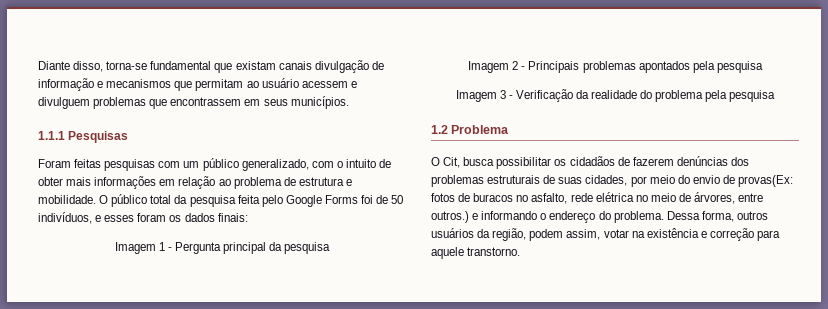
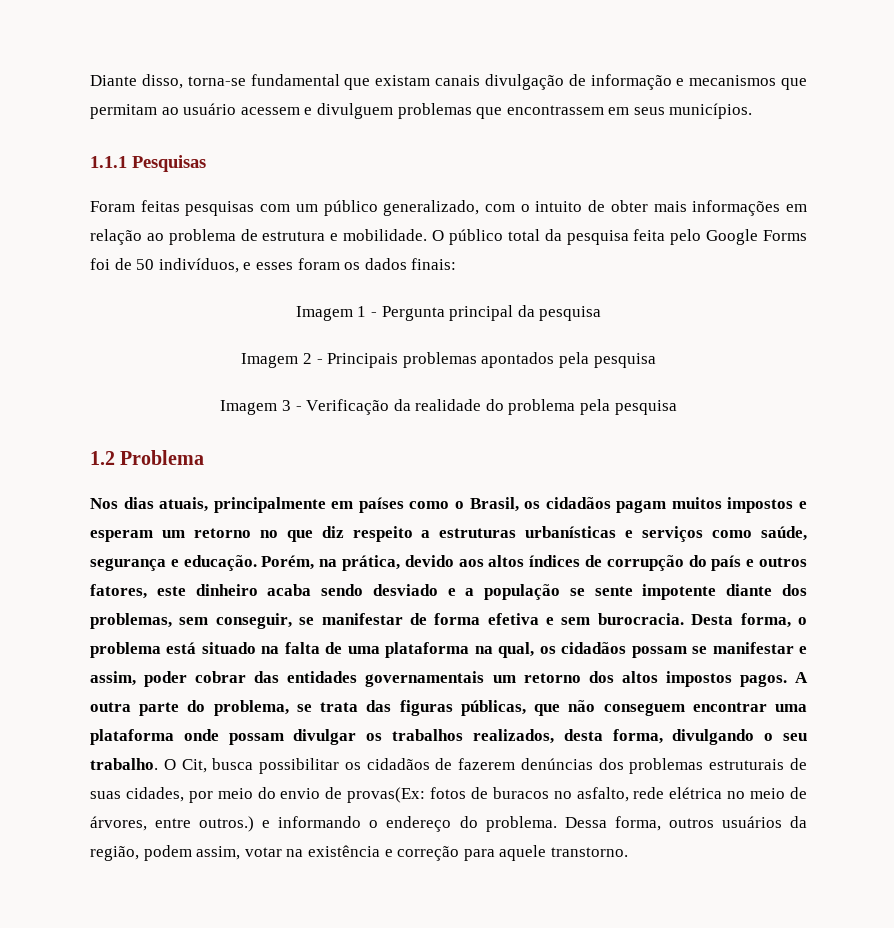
+ Nos dias atuais, principalmente em países como o Brasil, os cidadãos pagam muitos impostos e esperam um retorno no que diz respeito a estruturas urbanísticas e serviços como saúde, segurança e educação. Porém, na prática, devido aos altos índices de corrupção do país e outros fatores, este dinheiro acaba sendo desviado e a população se sente impotente diante dos problemas, sem conseguir, se manifestar de forma efetiva e sem burocracia. Desta forma, o problema está situado na falta de uma plataforma na qual, os cidadãos possam se manifestar e assim, poder cobrar das entidades governamentais um retorno dos altos impostos pagos. A outra parte do problema, se trata das figuras públicas, que não conseguem encontrar uma plataforma onde possam divulgar os trabalhos realizados, desta forma, divulgando o seu trabalho.

